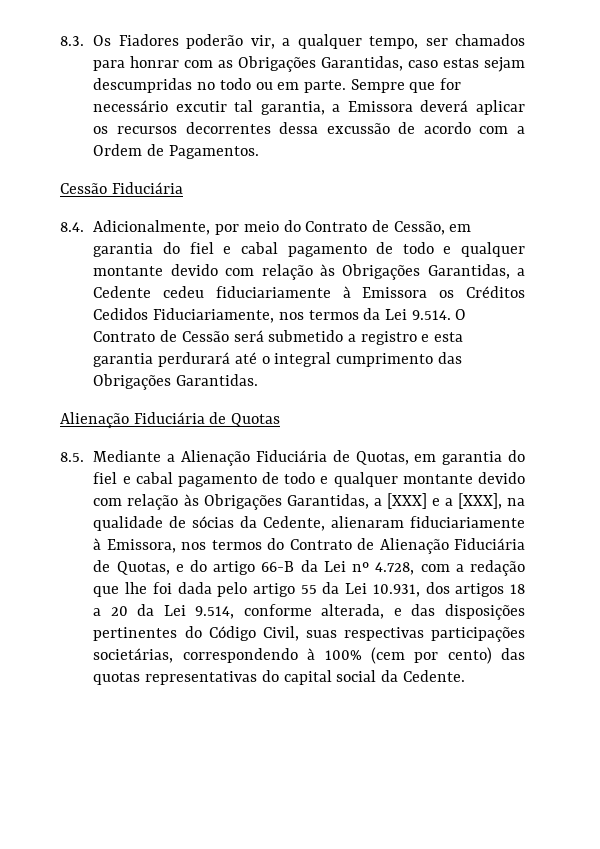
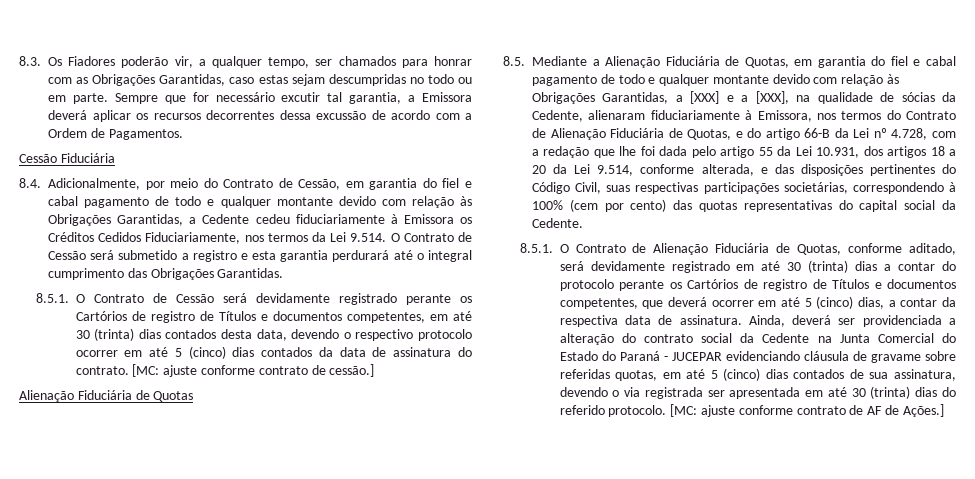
+ 8.5.1. O Contrato de Cessão será devidamente registrado perante os Cartórios de registro de Títulos e documentos competentes, em até 30 (trinta) dias contados desta data, devendo o respectivo protocolo ocorrer em até 5 (cinco) dias contados da data de assinatura do contrato. [MC: ajuste conforme contrato de cessão.]
+ 8.5.1. O Contrato de Alienação Fiduciária de Quotas, conforme aditado, será devidamente registrado em até 30 (trinta) dias a contar do protocolo perante os Cartórios de registro de Títulos e documentos competentes, que deverá ocorrer em até 5 (cinco) dias, a contar da respectiva data de assinatura. Ainda, deverá ser providenciada a alteração do contrato social da Cedente na Junta Comercial do Estado do Paraná - JUCEPAR evidenciando cláusula de gravame sobre referidas quotas, em até 5 (cinco) dias contados de sua assinatura, devendo o via registrada ser apresentada em até 30 (trinta) dias do referido protocolo. [MC: ajuste conforme contrato de AF de Ações.]

